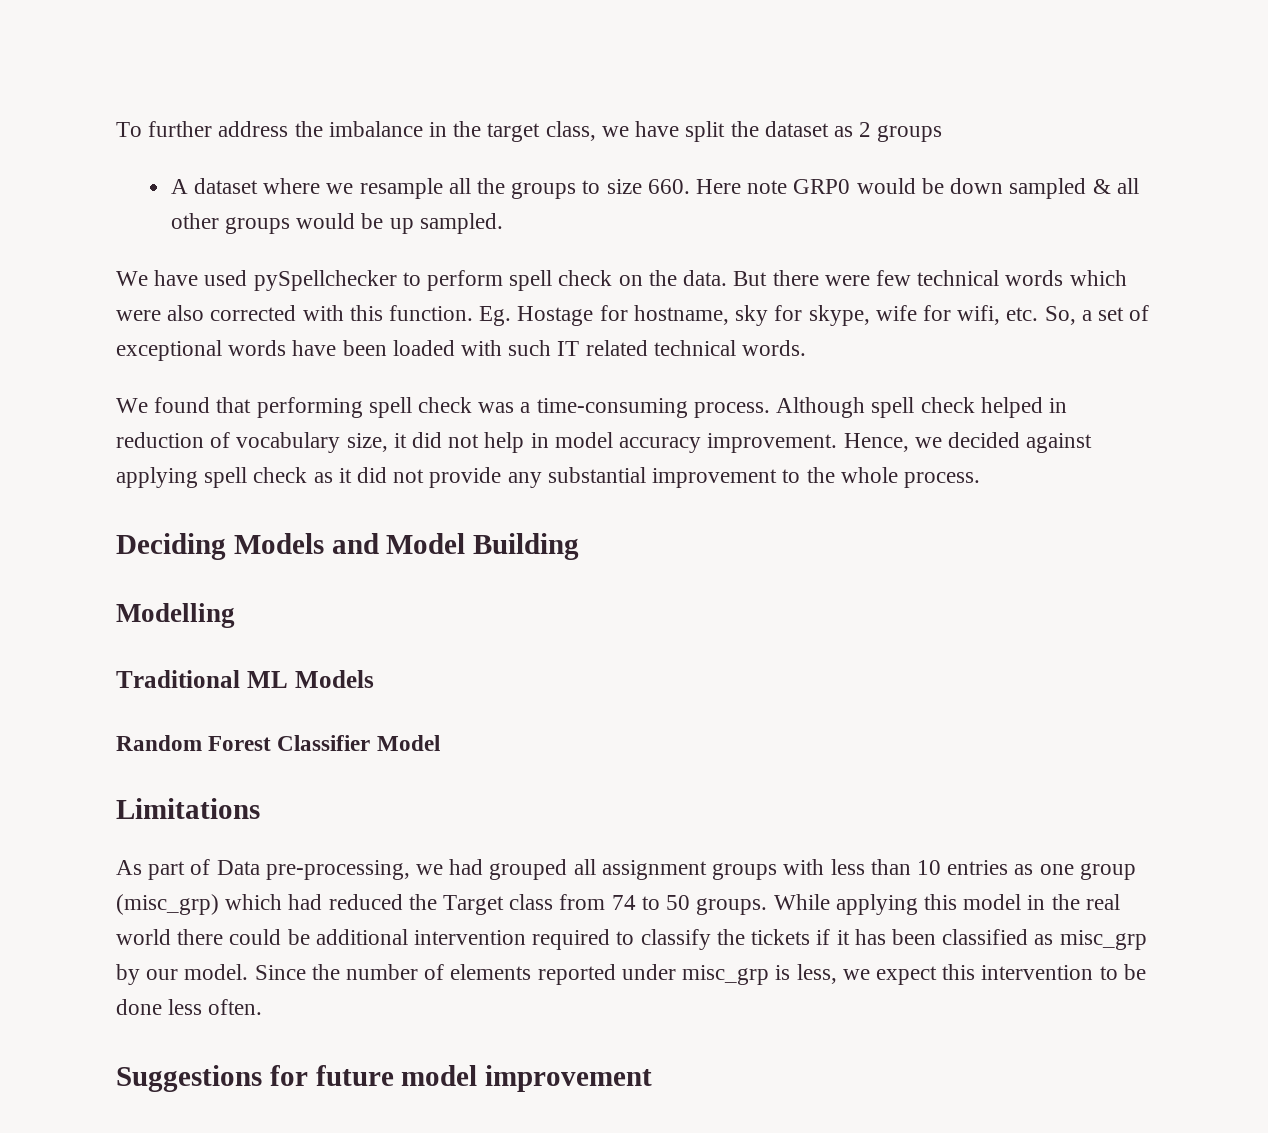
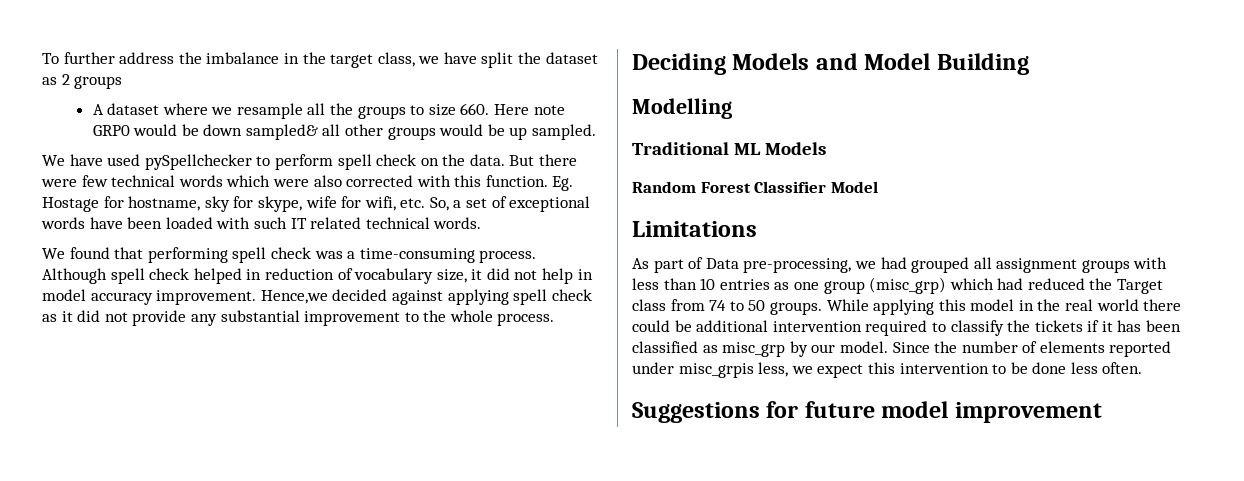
- A dataset where we resample all the groups to size 660. Here note GRP0 would be down sampled & all other groups would be up sampled.
+ A dataset where we resample all the groups to size 660. Here note GRP0 would be down sampled& all other groups would be up sampled.
- Hence, we decided against applying spell check as it did not provide any substantial improvement to the whole process.
+ Hence,we decided against applying spell check as it did not provide any substantial improvement to the whole process.
- Since the number of elements reported under misc_grp is less, we expect this intervention to be done less often.
+ Since the number of elements reported under misc_grpis less, we expect this intervention to be done less often.

